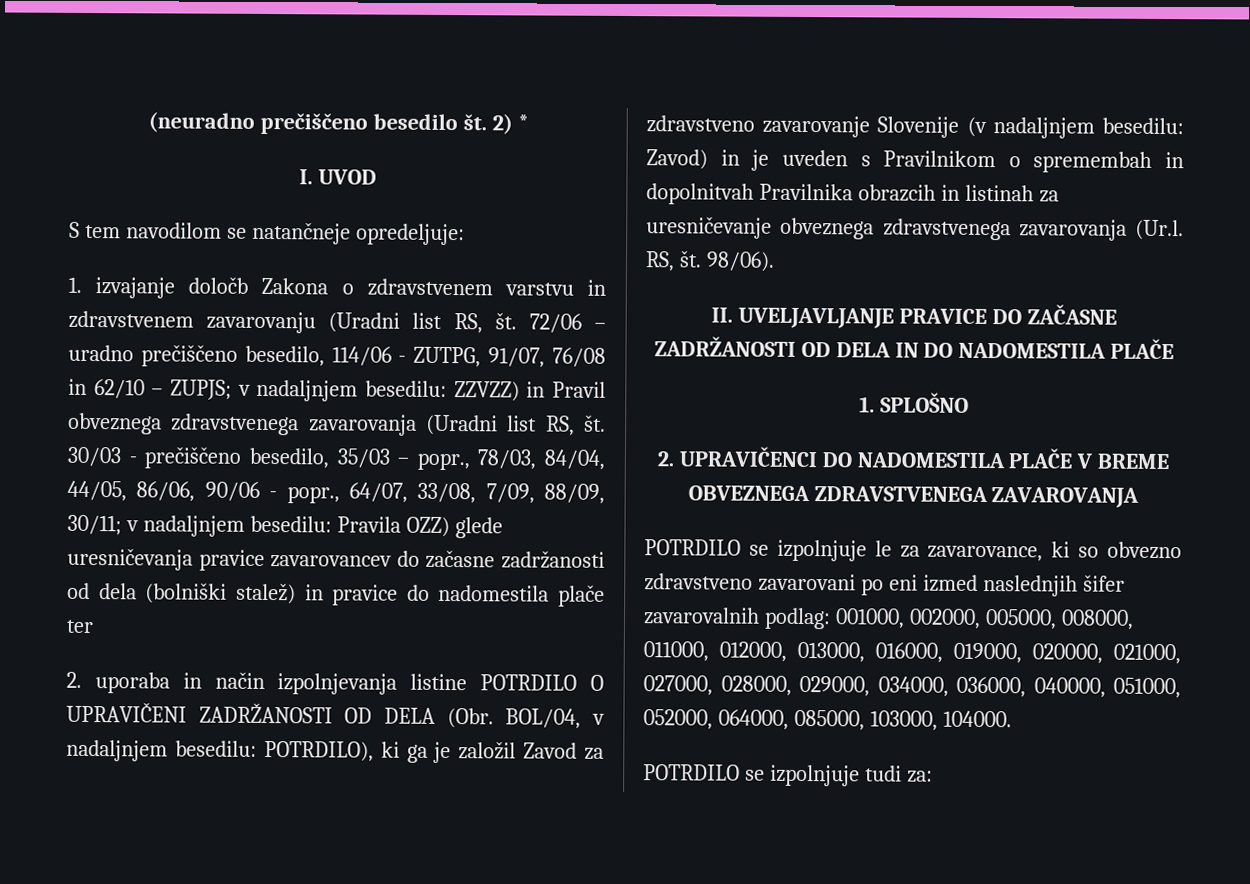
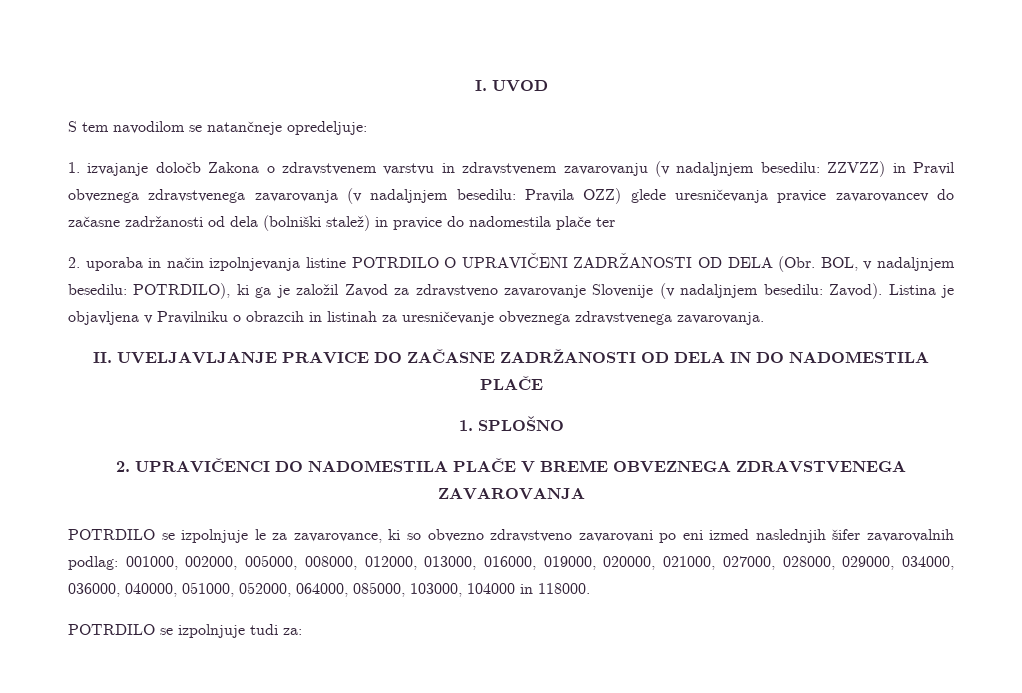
- (neuradno prečiščeno besedilo št. 2) *
- 1. izvajanje določb Zakona o zdravstvenem varstvu in zdravstvenem zavarovanju (Uradni list RS, št. 72/06 – uradno prečiščeno besedilo, 114/06 - ZUTPG, 91/07, 76/08 in 62/10 – ZUPJS; v nadaljnjem besedilu: ZZVZZ) in Pravil obveznega zdravstvenega zavarovanja (Uradni list RS, št. 30/03 - prečiščeno besedilo, 35/03 – popr., 78/03, 84/04, 44/05, 86/06, 90/06 - popr., 64/07, 33/08, 7/09, 88/09, 30/11; v nadaljnjem besedilu: Pravila OZZ) glede uresničevanja pravice zavarovancev do začasne zadržanosti od dela (bolniški stalež) in pravice do nadomestila plače ter
+ 1. izvajanje določb Zakona o zdravstvenem varstvu in zdravstvenem zavarovanju (v nadaljnjem besedilu: ZZVZZ) in Pravil obveznega zdravstvenega zavarovanja (v nadaljnjem besedilu: Pravila OZZ) glede uresničevanja pravice zavarovancev do začasne zadržanosti od dela (bolniški stalež) in pravice do nadomestila plače ter
- 2. uporaba in način izpolnjevanja listine POTRDILO O UPRAVIČENI ZADRŽANOSTI OD DELA (Obr. BOL/04, v nadaljnjem besedilu: POTRDILO), ki ga je založil Zavod za zdravstveno zavarovanje Slovenije (v nadaljnjem besedilu: Zavod) in je uveden s Pravilnikom o spremembah in dopolnitvah Pravilnika obrazcih in listinah za uresničevanje obveznega zdravstvenega zavarovanja (Ur.l. RS, št. 98/06).
+ 2. uporaba in način izpolnjevanja listine POTRDILO O UPRAVIČENI ZADRŽANOSTI OD DELA (Obr. BOL, v nadaljnjem besedilu: POTRDILO), ki ga je založil Zavod za zdravstveno zavarovanje Slovenije (v nadaljnjem besedilu: Zavod). Listina je objavljena v Pravilniku o obrazcih in listinah za uresničevanje obveznega zdravstvenega zavarovanja.
- POTRDILO se izpolnjuje le za zavarovance, ki so obvezno zdravstveno zavarovani po eni izmed naslednjih šifer zavarovalnih podlag: 001000, 002000, 005000, 008000, 011000, 012000, 013000, 016000, 019000, 020000, 021000, 027000, 028000, 029000, 034000, 036000, 040000, 051000, 052000, 064000, 085000, 103000, 104000.
+ POTRDILO se izpolnjuje le za zavarovance, ki so obvezno zdravstveno zavarovani po eni izmed naslednjih šifer zavarovalnih podlag: 001000, 002000, 005000, 008000, 012000, 013000, 016000, 019000, 020000, 021000, 027000, 028000, 029000, 034000, 036000, 040000, 051000, 052000, 064000, 085000, 103000, 104000 in 118000.

